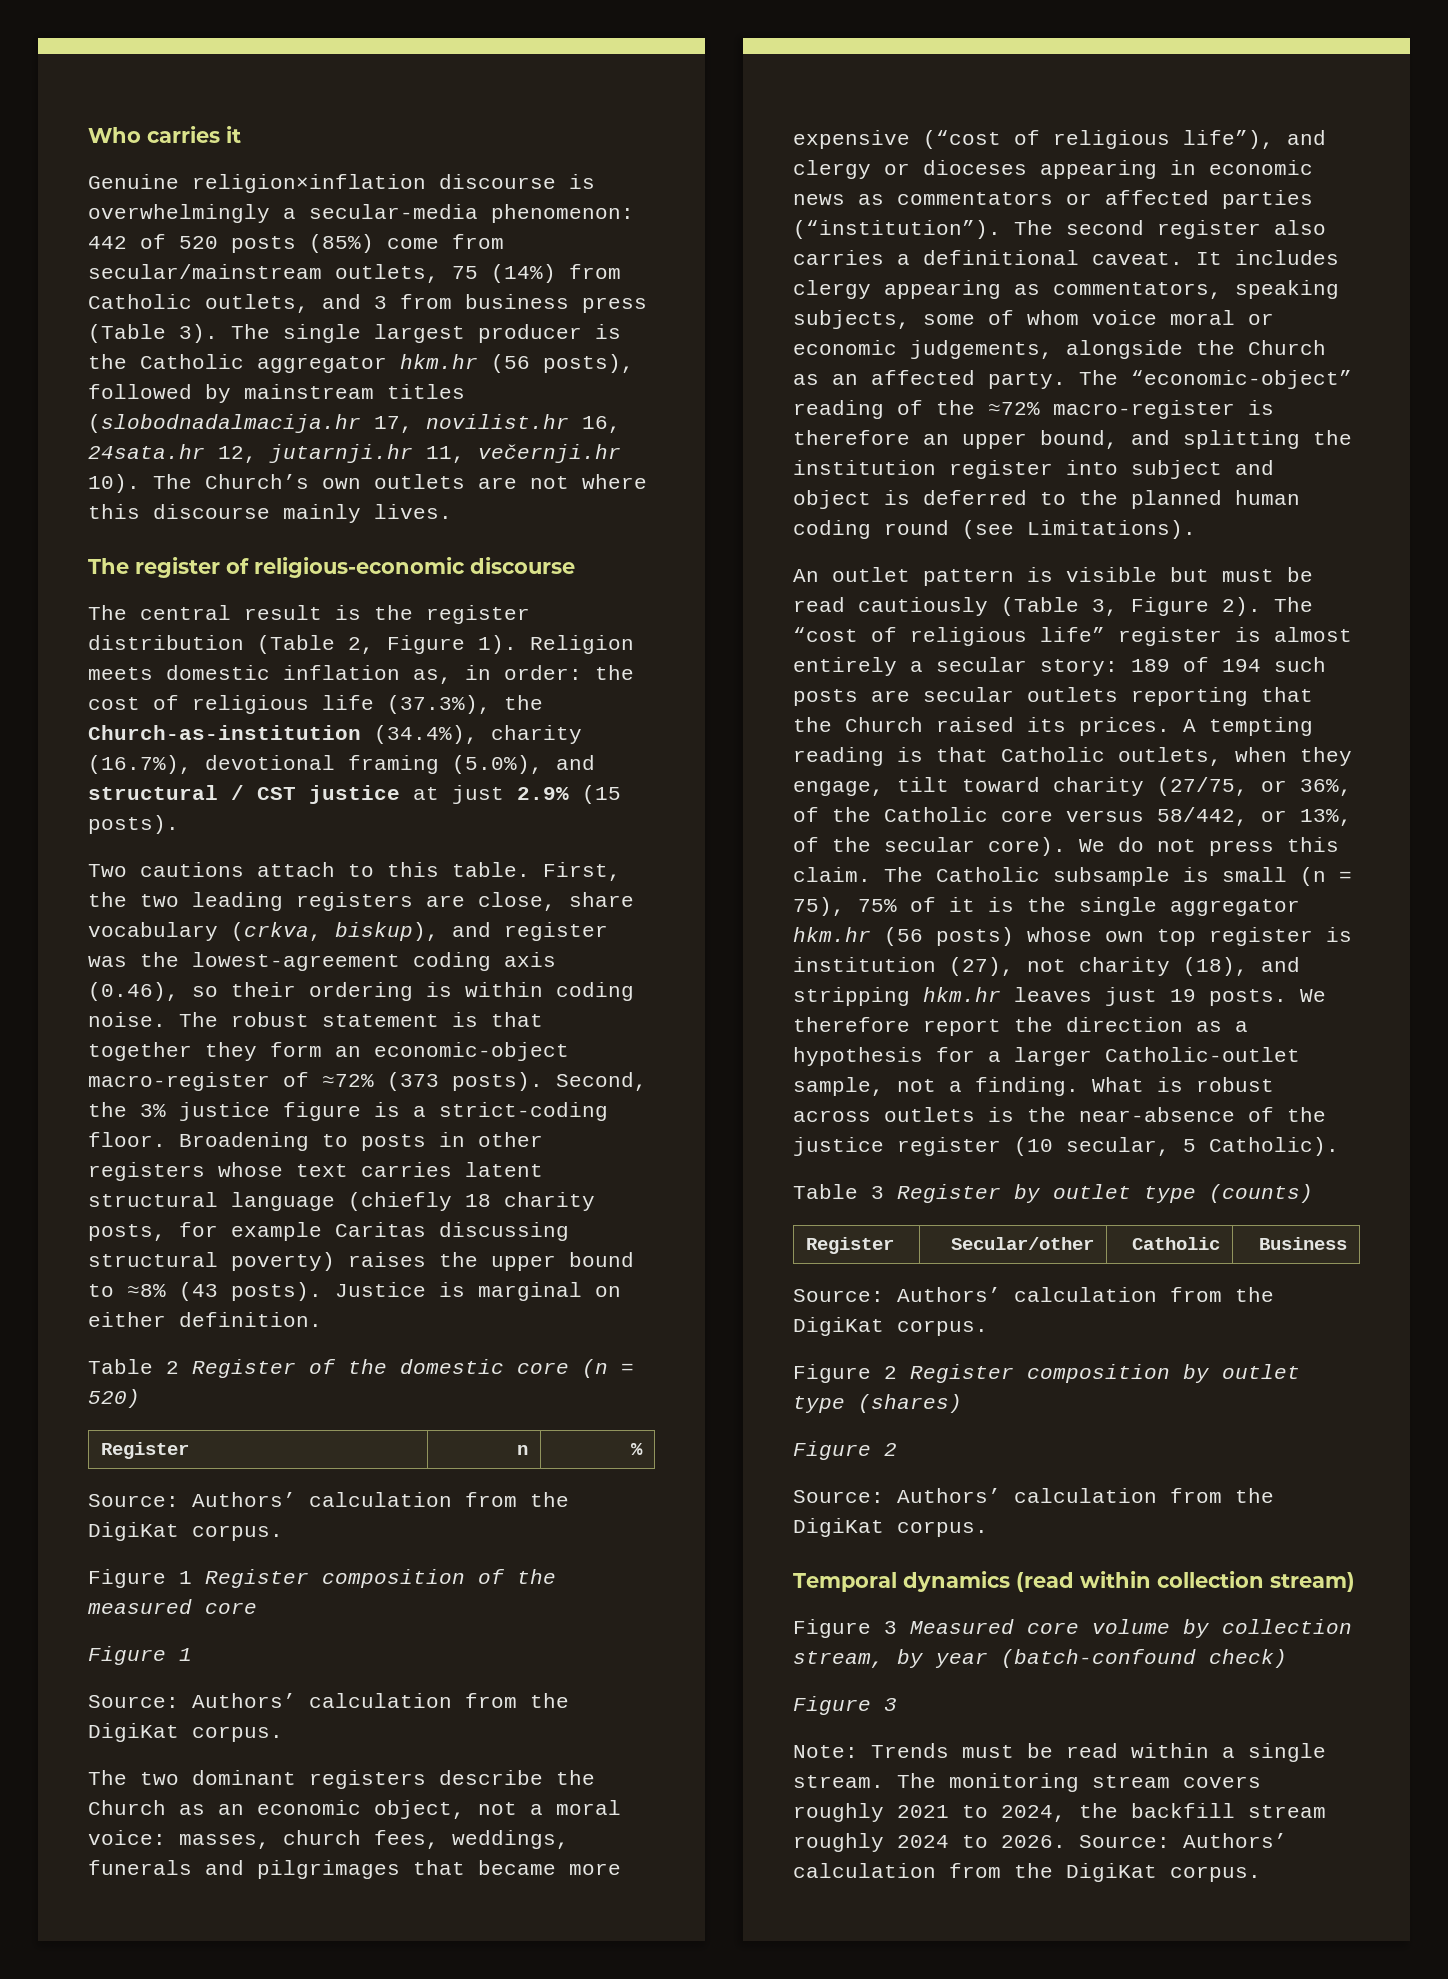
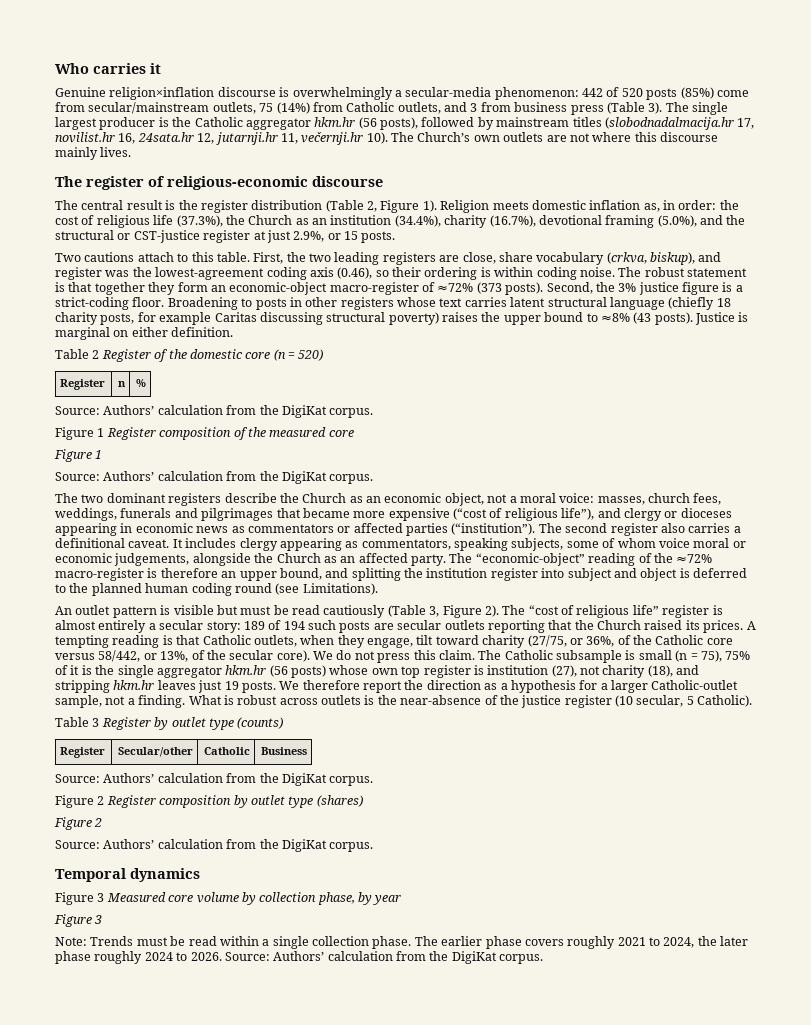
- Religion meets domestic inflation as, in order: the cost of religious life (37.3%), the Church-as-institution (34.4%), charity (16.7%), devotional framing (5.0%), and structural / CST justice at just 2.9% (15 posts).
+ Religion meets domestic inflation as, in order: the cost of religious life (37.3%), the Church as an institution (34.4%), charity (16.7%), devotional framing (5.0%), and the structural or CST-justice register at just 2.9%, or 15 posts.
- Temporal dynamics (read within collection stream)
+ Temporal dynamics
- Figure 3 Measured core volume by collection stream, by year (batch-confound check)
+ Figure 3 Measured core volume by collection phase, by year
- Note: Trends must be read within a single stream. The monitoring stream covers roughly 2021 to 2024, the backfill stream roughly 2024 to 2026.
+ Note: Trends must be read within a single collection phase. The earlier phase covers roughly 2021 to 2024, the later phase roughly 2024 to 2026.

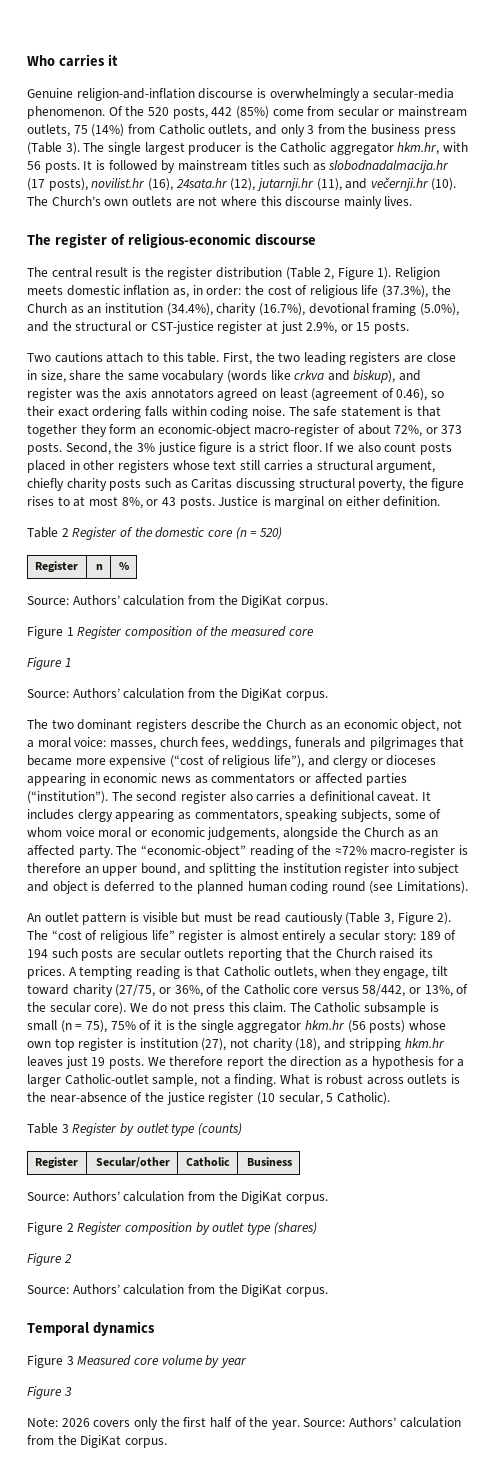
- Genuine religion×inflation discourse is overwhelmingly a secular-media phenomenon: 442 of 520 posts (85%) come from secular/mainstream outlets, 75 (14%) from Catholic outlets, and 3 from business press (Table 3).
+ Genuine religion-and-inflation discourse is overwhelmingly a secular-media phenomenon. Of the 520 posts, 442 (85%) come from secular or mainstream outlets, 75 (14%) from Catholic outlets, and only 3 from the business press (Table 3).
- The single largest producer is the Catholic aggregator hkm.hr (56 posts), followed by mainstream titles (slobodnadalmacija.hr 17, novilist.hr 16, 24sata.hr 12, jutarnji.hr 11, večernji.hr 10).
+ The single largest producer is the Catholic aggregator hkm.hr, with 56 posts. It is followed by mainstream titles such as slobodnadalmacija.hr (17 posts), novilist.hr (16), 24sata.hr (12), jutarnji.hr (11), and večernji.hr (10).
- First, the two leading registers are close, share vocabulary (crkva, biskup), and register was the lowest-agreement coding axis (0.46), so their ordering is within coding noise.
+ First, the two leading registers are close in size, share the same vocabulary (words like crkva and biskup), and register was the axis annotators agreed on least (agreement of 0.46), so their exact ordering falls within coding noise.
- The robust statement is that together they form an economic-object macro-register of ≈72% (373 posts).
+ The safe statement is that together they form an economic-object macro-register of about 72%, or 373 posts.
- Second, the 3% justice figure is a strict-coding floor. Broadening to posts in other registers whose text carries latent structural language (chiefly 18 charity posts, for example Caritas discussing structural poverty) raises the upper bound to ≈8% (43 posts).
+ Second, the 3% justice figure is a strict floor. If we also count posts placed in other registers whose text still carries a structural argument, chiefly charity posts such as Caritas discussing structural poverty, the figure rises to at most 8%, or 43 posts.
- Figure 3 Measured core volume by collection phase, by year
+ Figure 3 Measured core volume by year
- Note: Trends must be read within a single collection phase. The earlier phase covers roughly 2021 to 2024, the later phase roughly 2024 to 2026.
+ Note: 2026 covers only the first half of the year.

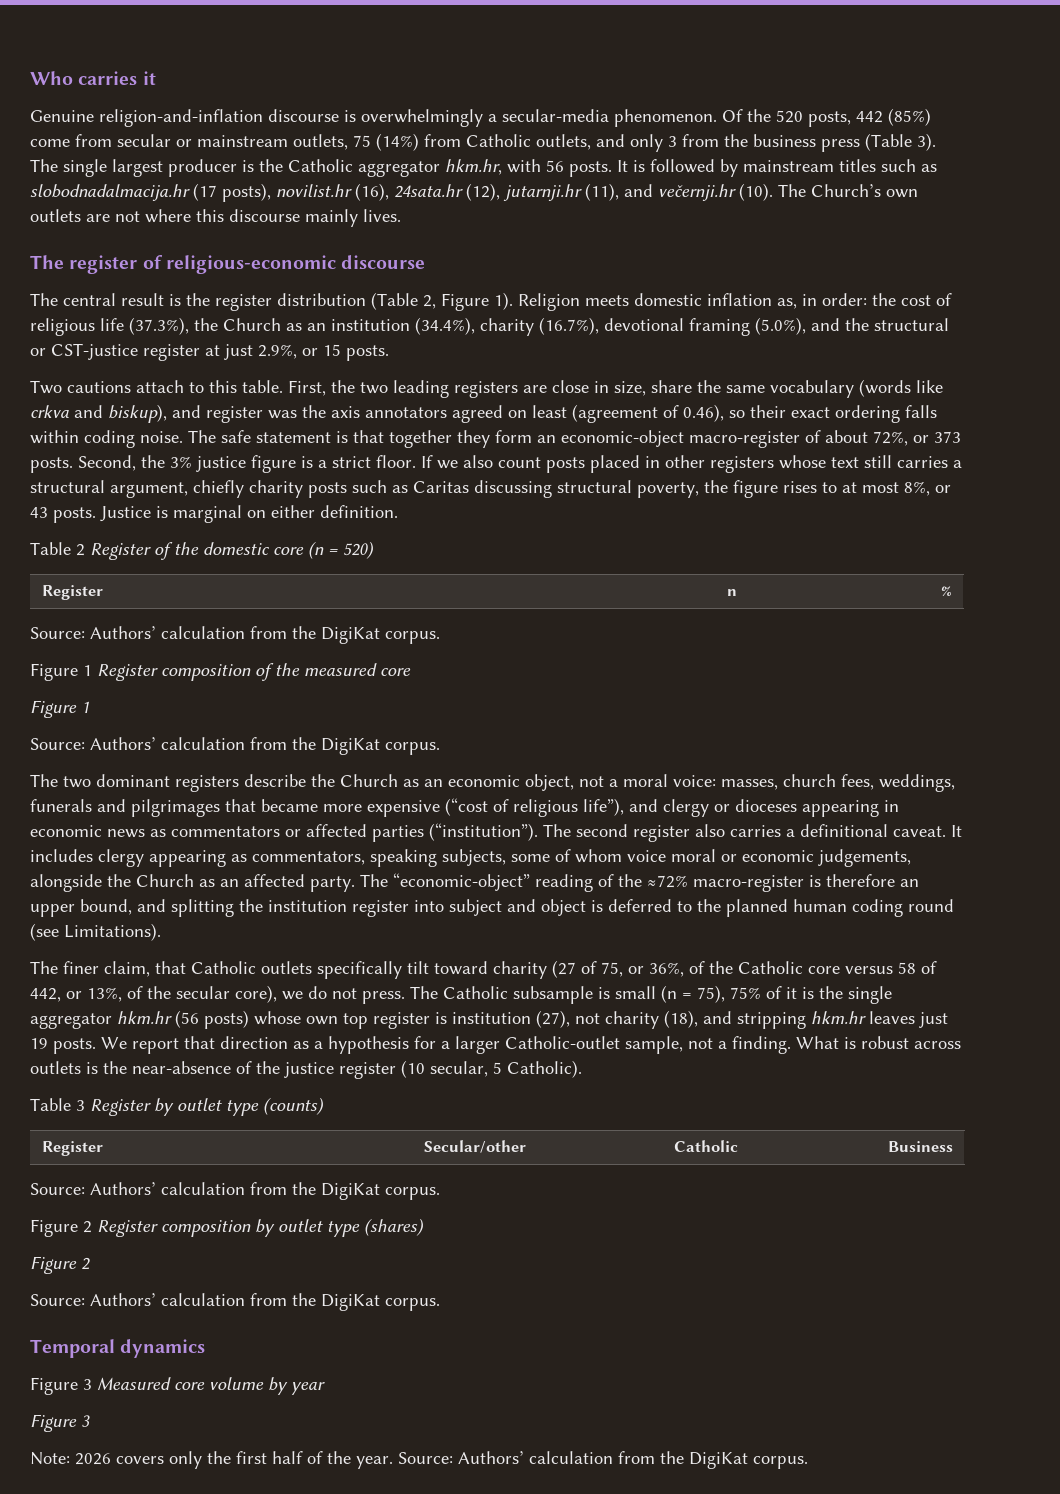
- An outlet pattern is visible but must be read cautiously (Table 3, Figure 2). The “cost of religious life” register is almost entirely a secular story: 189 of 194 such posts are secular outlets reporting that the Church raised its prices. A tempting reading is that Catholic outlets, when they engage, tilt toward charity (27/75, or 36%, of the Catholic core versus 58/442, or 13%, of the secular core). We do not press this claim.
+ The finer claim, that Catholic outlets specifically tilt toward charity (27 of 75, or 36%, of the Catholic core versus 58 of 442, or 13%, of the secular core), we do not press.
- We therefore report the direction as a hypothesis for a larger Catholic-outlet sample, not a finding.
+ We report that direction as a hypothesis for a larger Catholic-outlet sample, not a finding.

